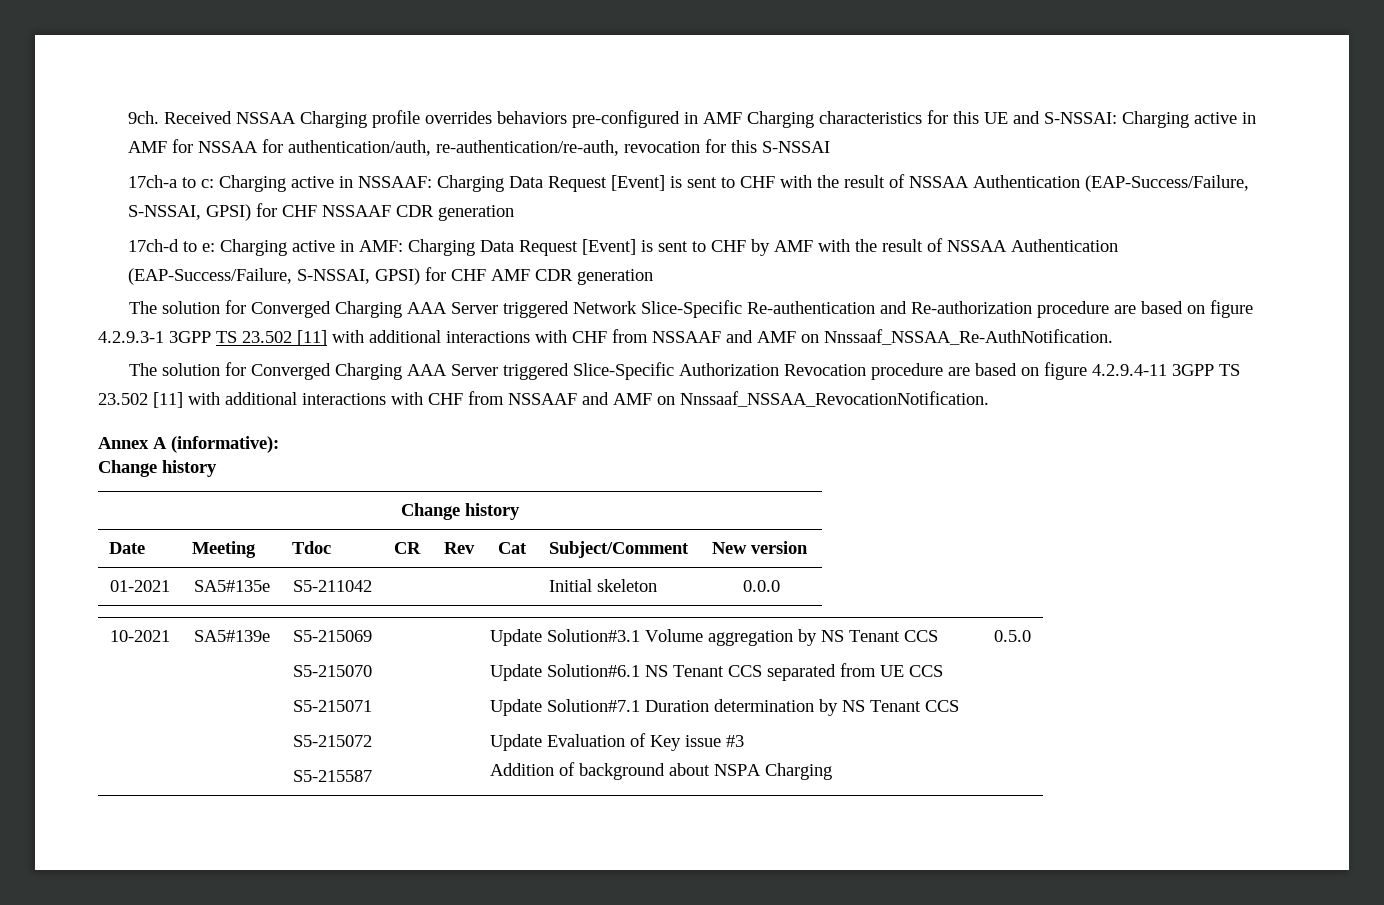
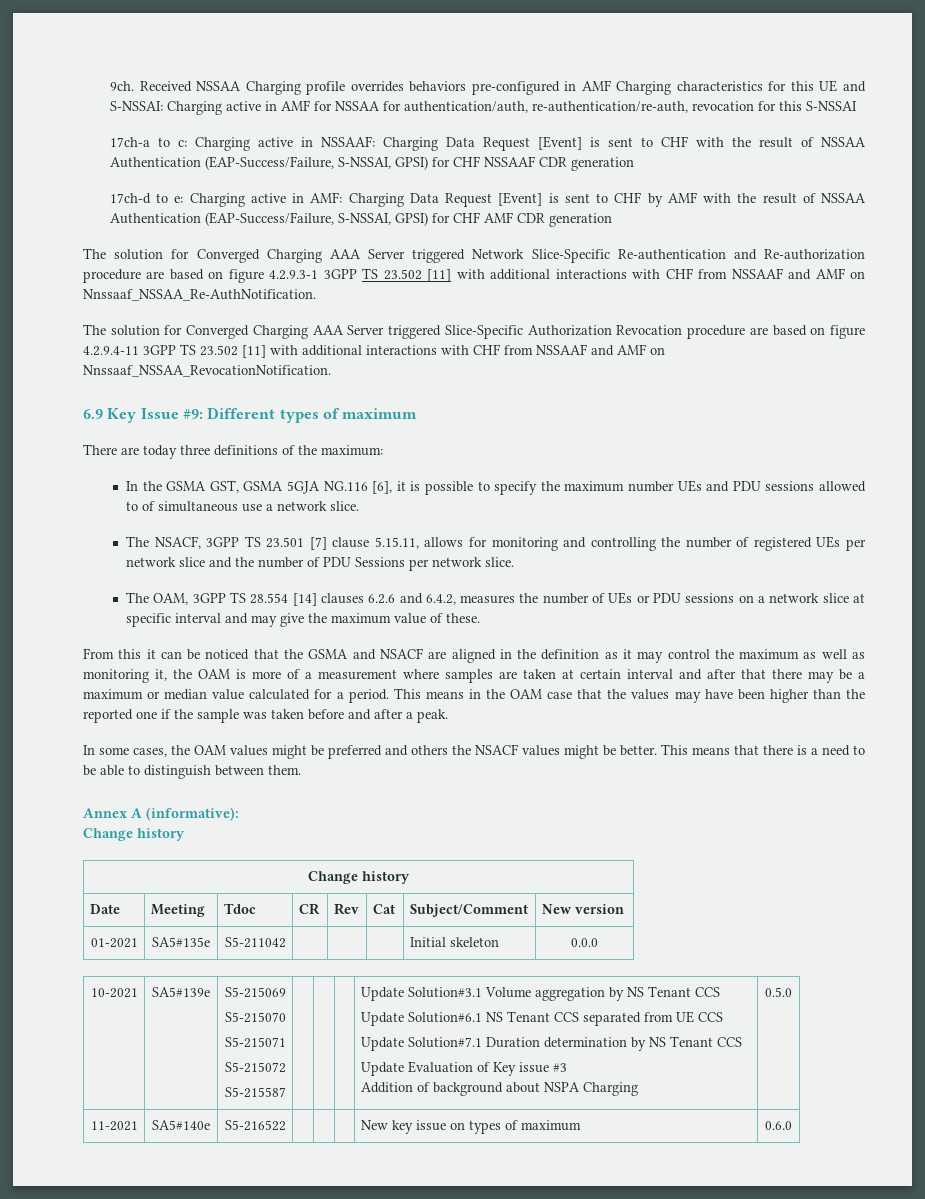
+ 6.9 Key Issue #9: Different types of maximum
+ There are today three definitions of the maximum:
+ In the GSMA GST, GSMA 5GJA NG.116 [6], it is possible to specify the maximum number UEs and PDU sessions allowed to of simultaneous use a network slice.
+ The NSACF, 3GPP TS 23.501 [7] clause 5.15.11, allows for monitoring and controlling the number of registered UEs per network slice and the number of PDU Sessions per network slice.
+ The OAM, 3GPP TS 28.554 [14] clauses 6.2.6 and 6.4.2, measures the number of UEs or PDU sessions on a network slice at specific interval and may give the maximum value of these.
+ From this it can be noticed that the GSMA and NSACF are aligned in the definition as it may control the maximum as well as monitoring it, the OAM is more of a measurement where samples are taken at certain interval and after that there may be a maximum or median value calculated for a period. This means in the OAM case that the values may have been higher than the reported one if the sample was taken before and after a peak.
+ In some cases, the OAM values might be preferred and others the NSACF values might be better. This means that there is a need to be able to distinguish between them.
+ 11-2021 | SA5#140e | S5-216522 | | | | New key issue on types of maximum | 0.6.0

